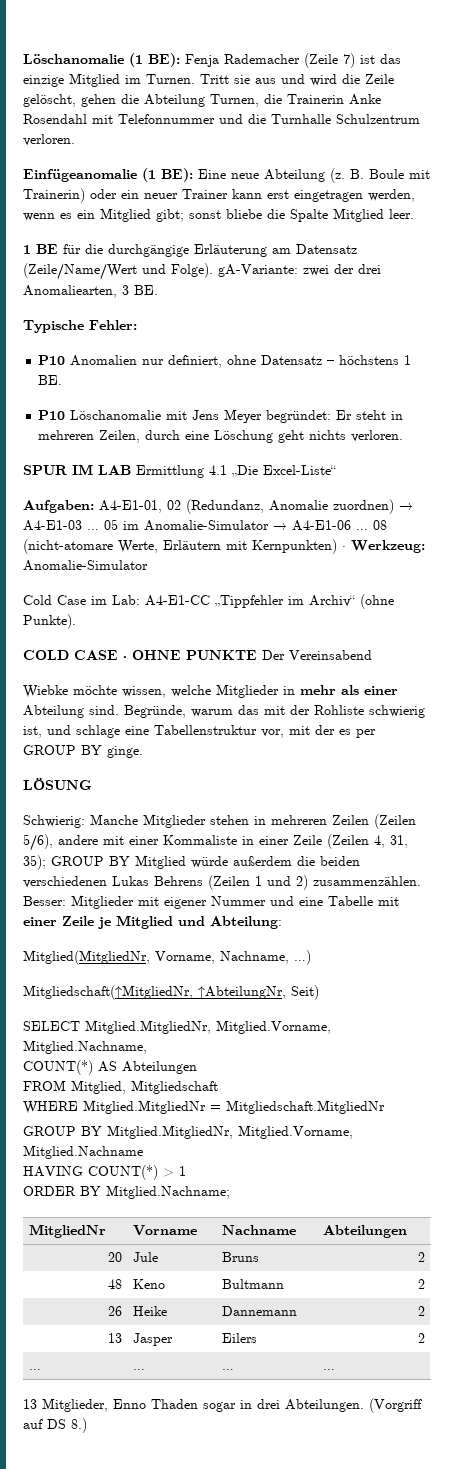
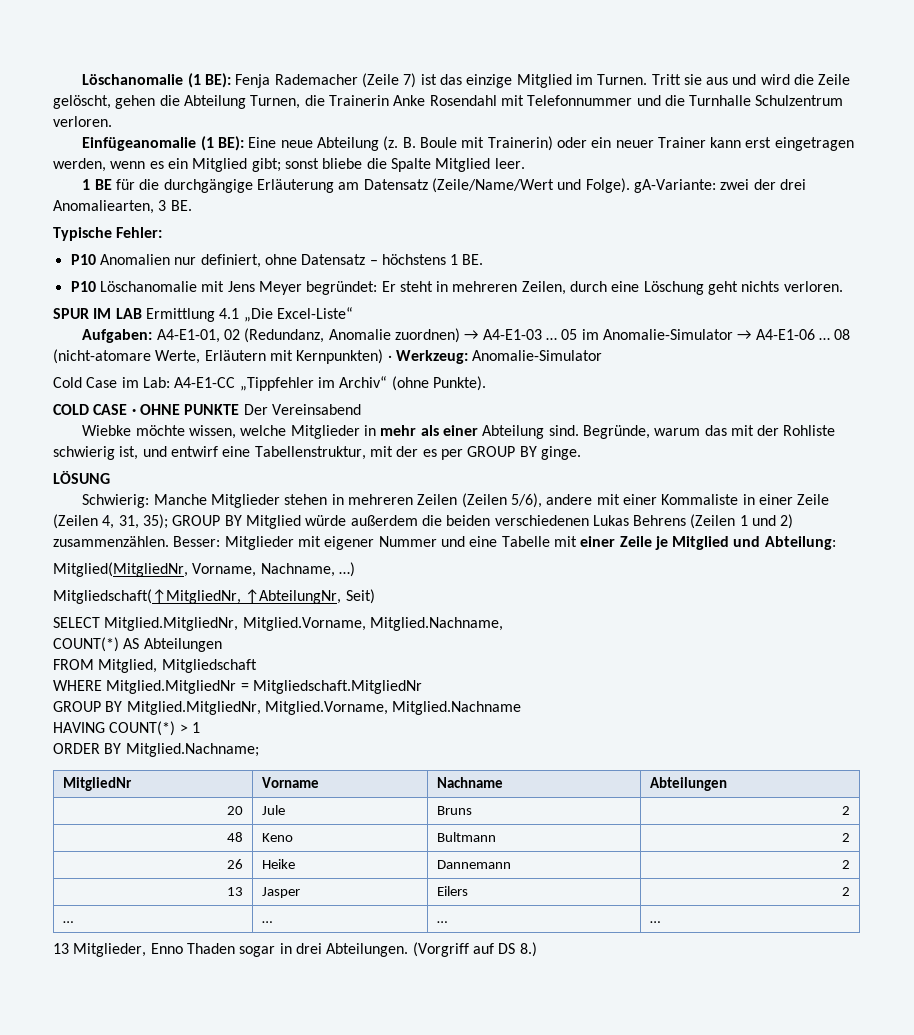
- Begründe, warum das mit der Rohliste schwierig ist, und schlage eine Tabellenstruktur vor, mit der es per GROUP BY ginge.
+ Begründe, warum das mit der Rohliste schwierig ist, und entwirf eine Tabellenstruktur, mit der es per GROUP BY ginge.

